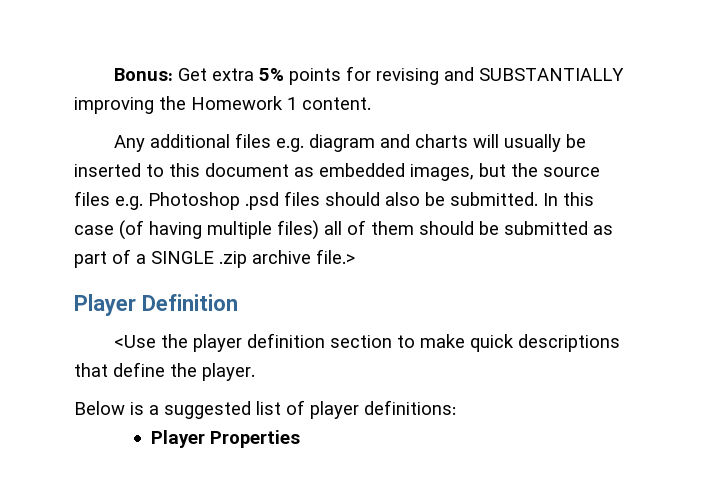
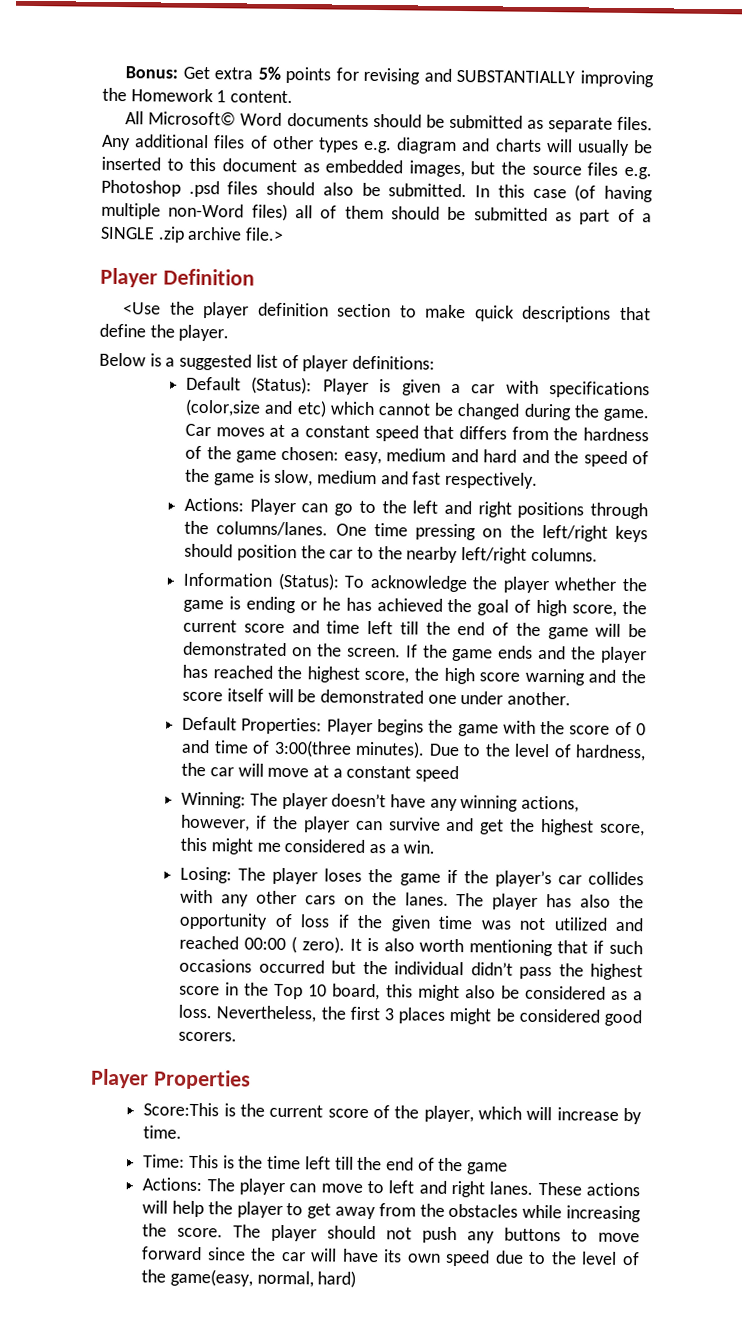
- Any additional files e.g. diagram and charts will usually be inserted to this document as embedded images, but the source files e.g. Photoshop .psd files should also be submitted.
+ All Microsoft© Word documents should be submitted as separate files. Any additional files of other types e.g. diagram and charts will usually be inserted to this document as embedded images, but the source files e.g. Photoshop .psd files should also be submitted.
- In this case (of having multiple files) all of them should be submitted as part of a SINGLE .zip archive file.>
+ In this case (of having multiple non-Word files) all of them should be submitted as part of a SINGLE .zip archive file.>
+ Default (Status): Player is given a car with specifications (color,size and etc) which cannot be changed during the game. Car moves at a constant speed that differs from the hardness of the game chosen: easy, medium and hard and the speed of the game is slow, medium and fast respectively.
+ Actions: Player can go to the left and right positions through the columns/lanes. One time pressing on the left/right keys should position the car to the nearby left/right columns.
+ Information (Status): To acknowledge the player whether the game is ending or he has achieved the goal of high score, the current score and time left till the end of the game will be demonstrated on the screen. If the game ends and the player has reached the highest score, the high score warning and the score itself will be demonstrated one under another.
+ Default Properties: Player begins the game with the score of 0 and time of 3:00(three minutes). Due to the level of hardness, the car will move at a constant speed
+ Winning: The player doesn’t have any winning actions, however, if the player can survive and get the highest score, this might me considered as a win.
+ Losing: The player loses the game if the player’s car collides with any other cars on the lanes. The player has also the opportunity of loss if the given time was not utilized and reached 00:00 ( zero). It is also worth mentioning that if such occasions occurred but the individual didn’t pass the highest score in the Top 10 board, this might also be considered as a loss. Nevertheless, the first 3 places might be considered good scorers.
  Player Properties
+ Score:This is the current score of the player, which will increase by time.
+ Time: This is the time left till the end of the game
+ Actions: The player can move to left and right lanes. These actions will help the player to get away from the obstacles while increasing the score. The player should not push any buttons to move forward since the car will have its own speed due to the level of the game(easy, normal, hard)

